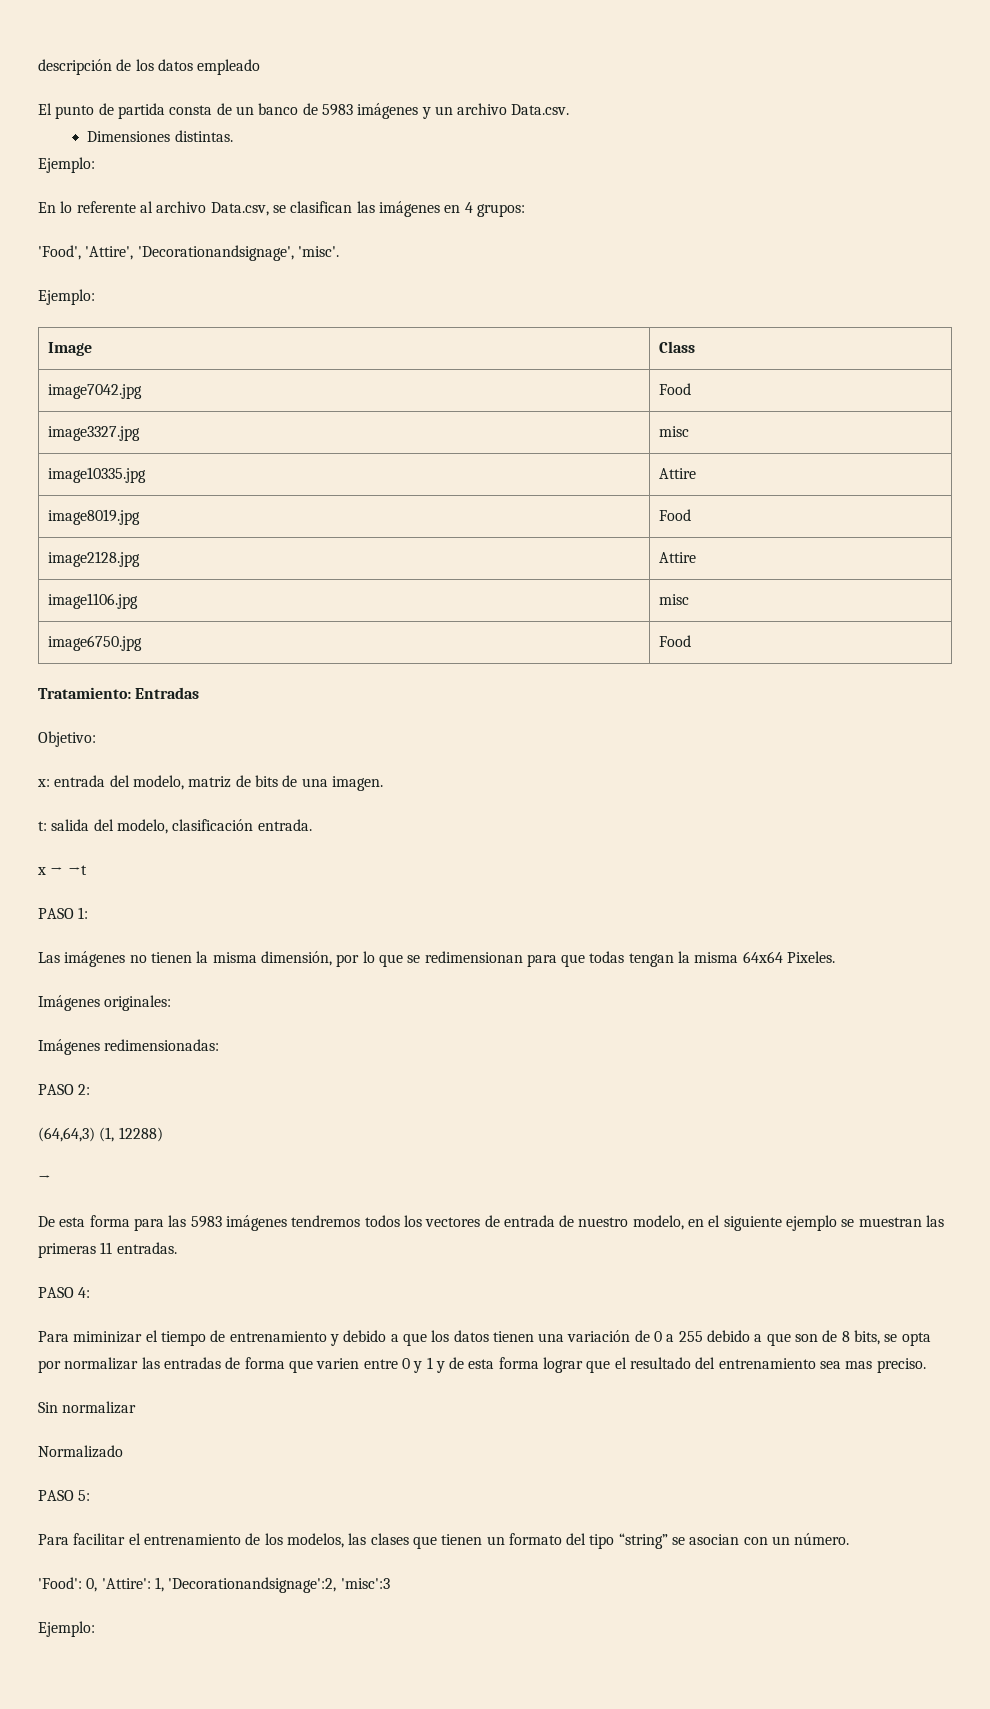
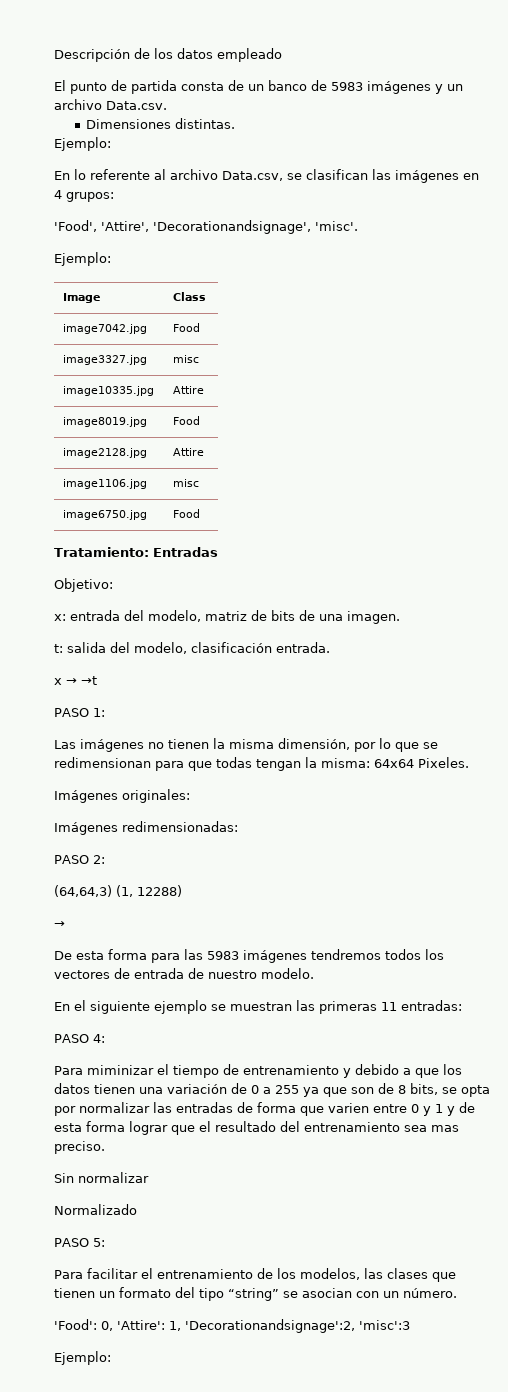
- descripción de los datos empleado
+ Descripción de los datos empleado
- Las imágenes no tienen la misma dimensión, por lo que se redimensionan para que todas tengan la misma 64x64 Pixeles.
+ Las imágenes no tienen la misma dimensión, por lo que se redimensionan para que todas tengan la misma: 64x64 Pixeles.
- De esta forma para las 5983 imágenes tendremos todos los vectores de entrada de nuestro modelo, en el siguiente ejemplo se muestran las primeras 11 entradas.
+ De esta forma para las 5983 imágenes tendremos todos los vectores de entrada de nuestro modelo.
+ En el siguiente ejemplo se muestran las primeras 11 entradas:
- Para miminizar el tiempo de entrenamiento y debido a que los datos tienen una variación de 0 a 255 debido a que son de 8 bits, se opta por normalizar las entradas de forma que varien entre 0 y 1 y de esta forma lograr que el resultado del entrenamiento sea mas preciso.
+ Para miminizar el tiempo de entrenamiento y debido a que los datos tienen una variación de 0 a 255 ya que son de 8 bits, se opta por normalizar las entradas de forma que varien entre 0 y 1 y de esta forma lograr que el resultado del entrenamiento sea mas preciso.

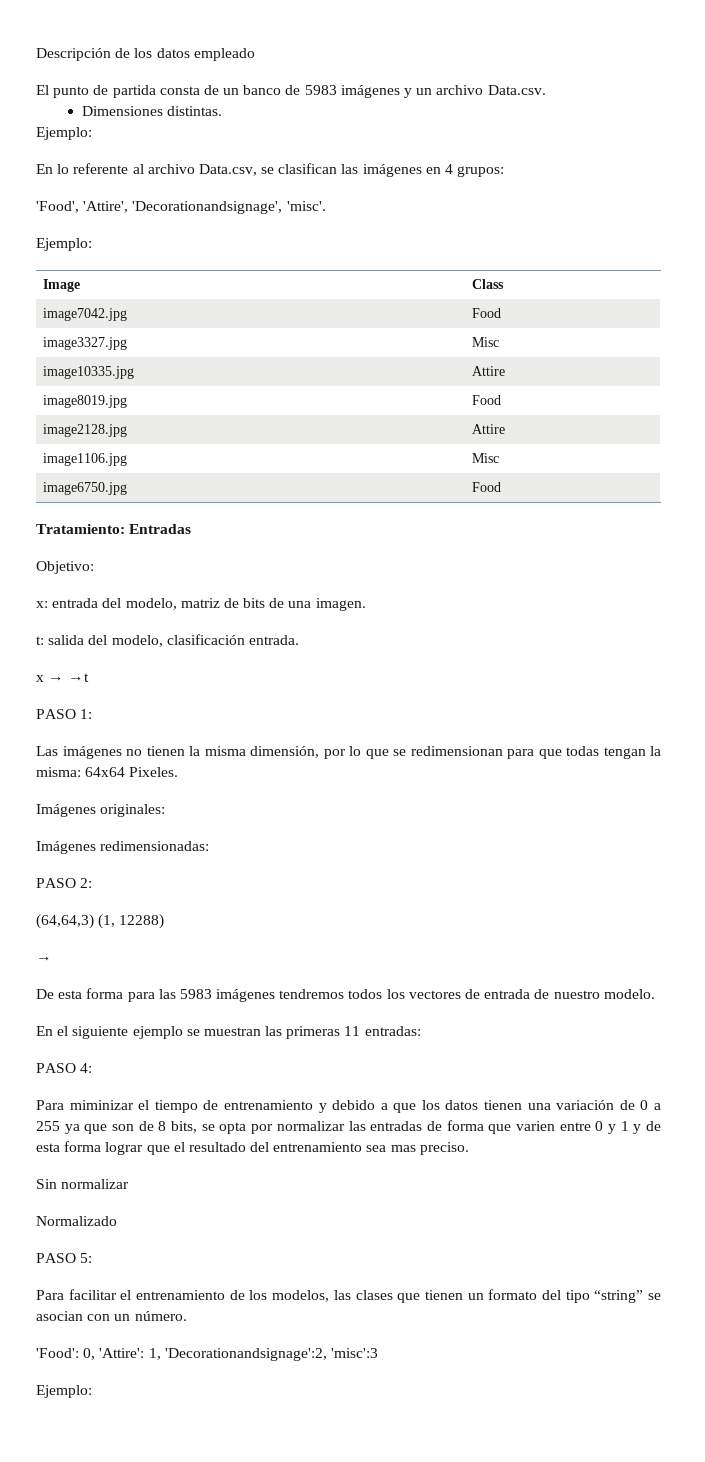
- image3327.jpg | misc
+ image3327.jpg | Misc
- image1106.jpg | misc
+ image1106.jpg | Misc

